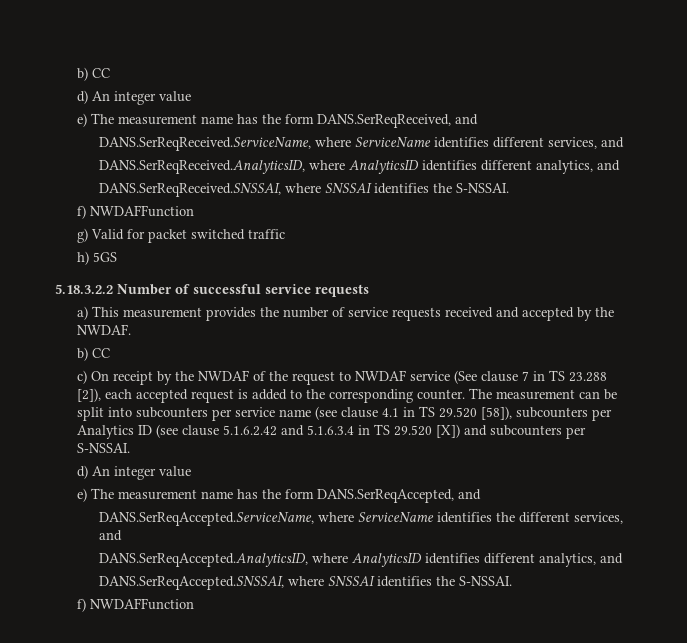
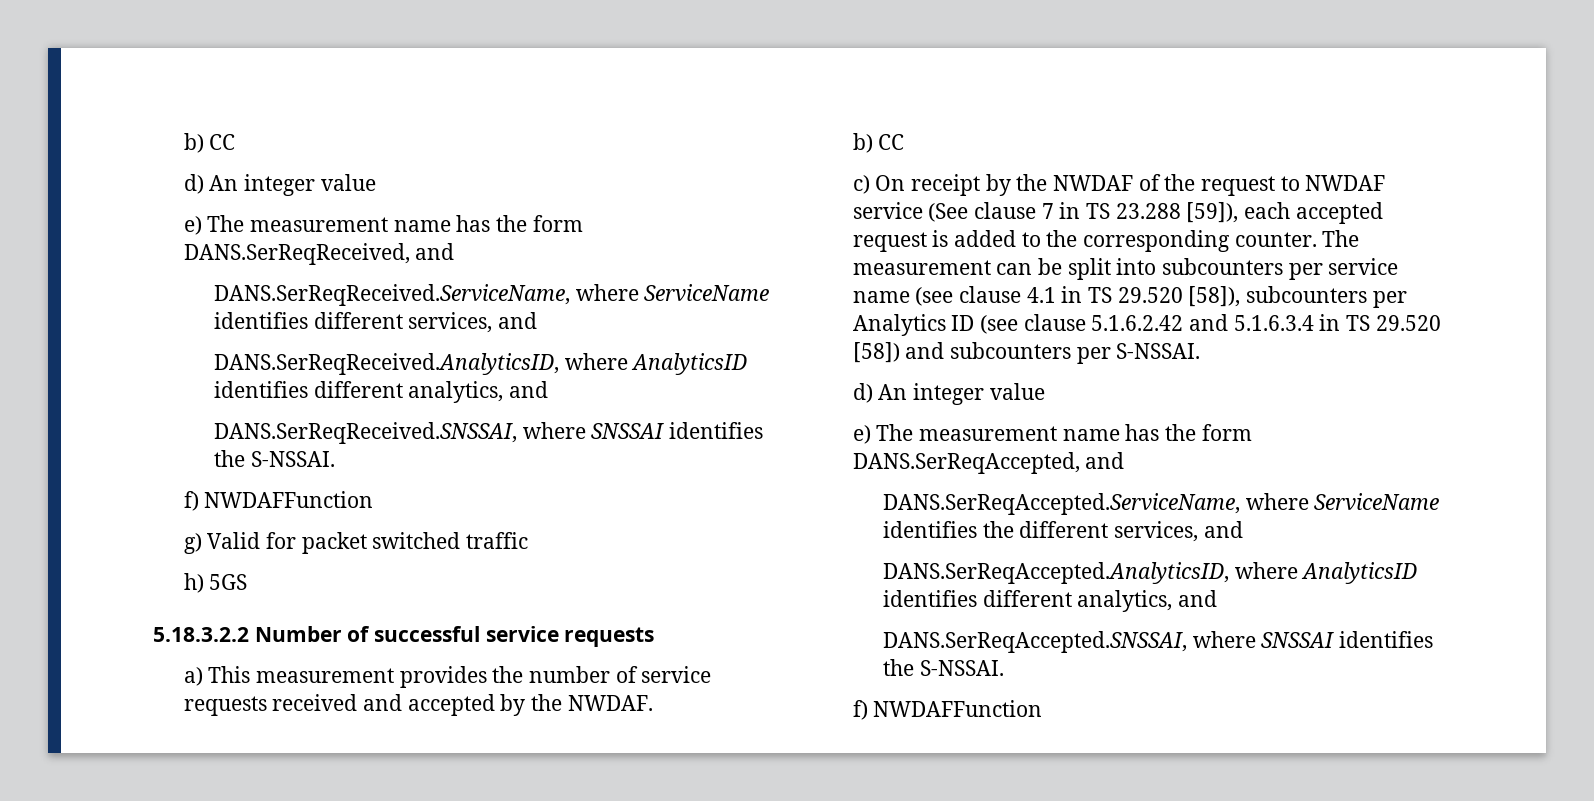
- c) On receipt by the NWDAF of the request to NWDAF service (See clause 7 in TS 23.288 [2]), each accepted request is added to the corresponding counter.
+ c) On receipt by the NWDAF of the request to NWDAF service (See clause 7 in TS 23.288 [59]), each accepted request is added to the corresponding counter.
- The measurement can be split into subcounters per service name (see clause 4.1 in TS 29.520 [58]), subcounters per Analytics ID (see clause 5.1.6.2.42 and 5.1.6.3.4 in TS 29.520 [X]) and subcounters per S-NSSAI.
+ The measurement can be split into subcounters per service name (see clause 4.1 in TS 29.520 [58]), subcounters per Analytics ID (see clause 5.1.6.2.42 and 5.1.6.3.4 in TS 29.520 [58]) and subcounters per S-NSSAI.

